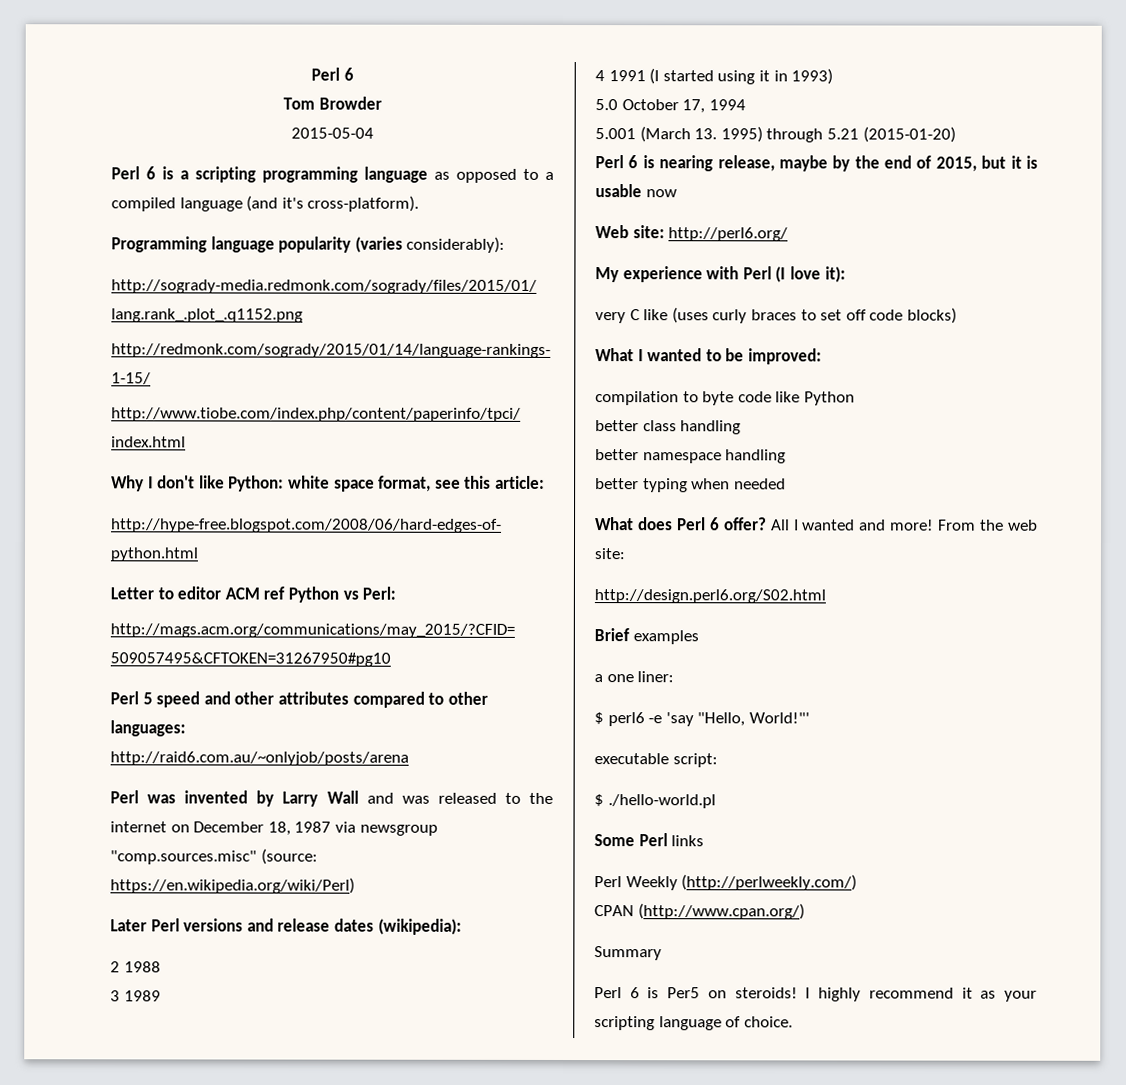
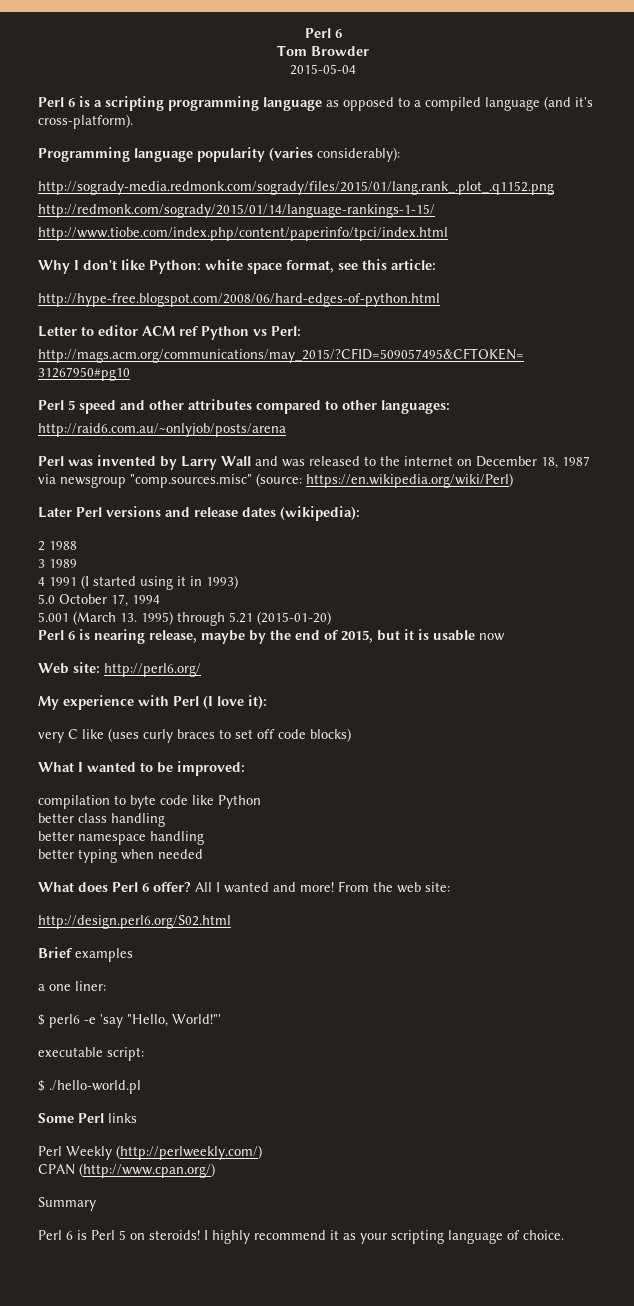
- Perl 6 is Per5 on steroids!
+ Perl 6 is Perl 5 on steroids!

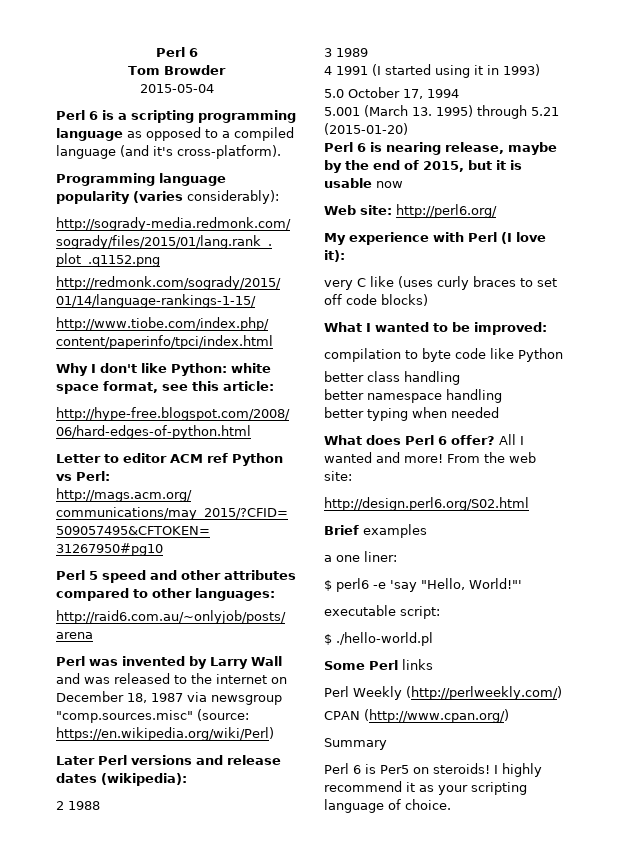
- Perl 6 is Perl 5 on steroids!
+ Perl 6 is Per5 on steroids!

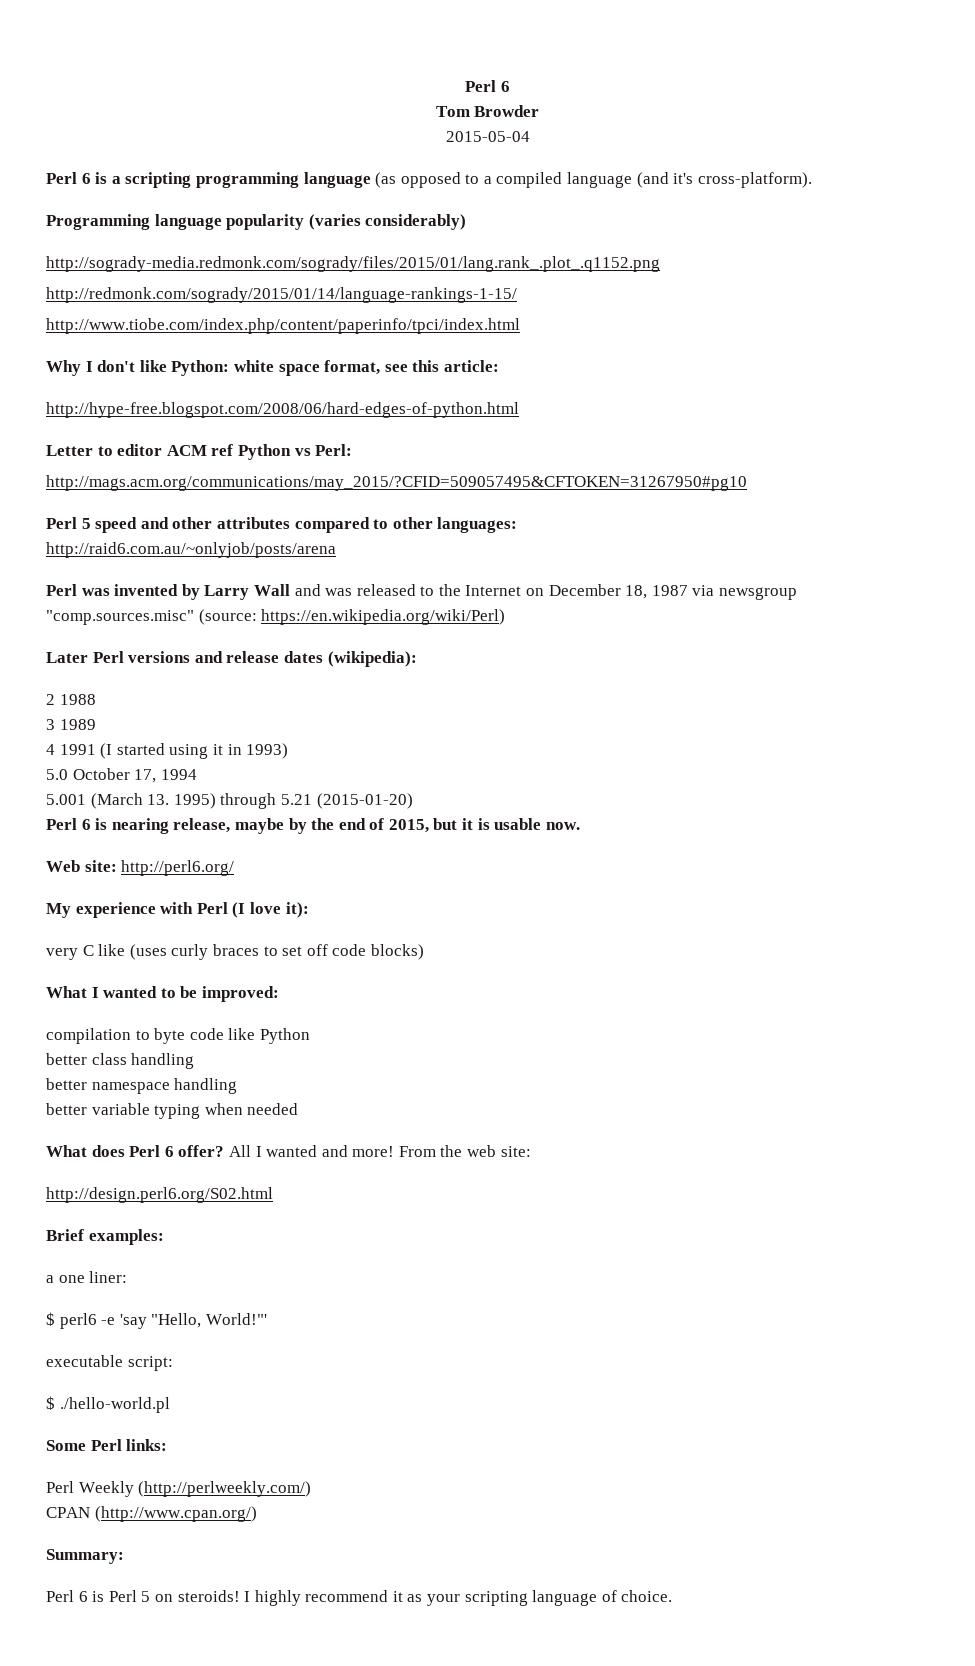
- Perl 6 is a scripting programming language as opposed to a compiled language (and it's cross-platform).
+ Perl 6 is a scripting programming language (as opposed to a compiled language (and it's cross-platform).
- Programming language popularity (varies considerably):
+ Programming language popularity (varies considerably)
- Perl was invented by Larry Wall and was released to the internet on December 18, 1987 via newsgroup "comp.sources.misc" (source: https://en.wikipedia.org/wiki/Perl)
+ Perl was invented by Larry Wall and was released to the Internet on December 18, 1987 via newsgroup "comp.sources.misc" (source: https://en.wikipedia.org/wiki/Perl)
- Perl 6 is nearing release, maybe by the end of 2015, but it is usable now
+ Perl 6 is nearing release, maybe by the end of 2015, but it is usable now.
- better typing when needed
+ better variable typing when needed
- Brief examples
+ Brief examples:
- Some Perl links
+ Some Perl links:
- Summary
- Perl 6 is Per5 on steroids!
+ Summary:
+ Perl 6 is Perl 5 on steroids!

